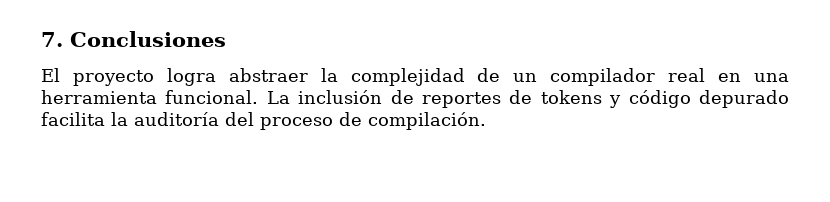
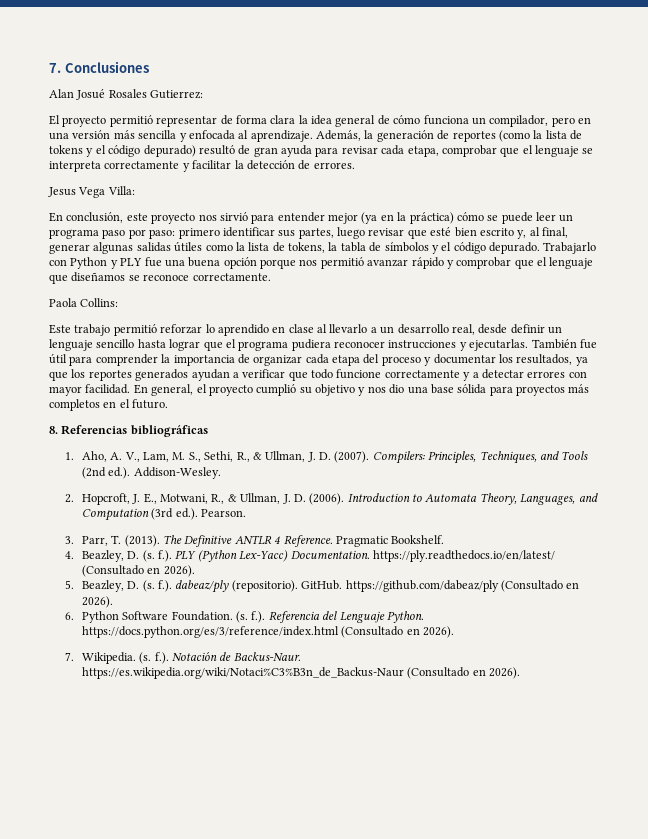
- El proyecto logra abstraer la complejidad de un compilador real en una herramienta funcional. La inclusión de reportes de tokens y código depurado facilita la auditoría del proceso de compilación.
+ Alan Josué Rosales Gutierrez:
+ El proyecto permitió representar de forma clara la idea general de cómo funciona un compilador, pero en una versión más sencilla y enfocada al aprendizaje. Además, la generación de reportes (como la lista de tokens y el código depurado) resultó de gran ayuda para revisar cada etapa, comprobar que el lenguaje se interpreta correctamente y facilitar la detección de errores.
+ Jesus Vega Villa:
+ En conclusión, este proyecto nos sirvió para entender mejor (ya en la práctica) cómo se puede leer un programa paso por paso: primero identificar sus partes, luego revisar que esté bien escrito y, al final, generar algunas salidas útiles como la lista de tokens, la tabla de símbolos y el código depurado. Trabajarlo con Python y PLY fue una buena opción porque nos permitió avanzar rápido y comprobar que el lenguaje que diseñamos se reconoce correctamente.
+ Paola Collins:
+ Este trabajo permitió reforzar lo aprendido en clase al llevarlo a un desarrollo real, desde definir un lenguaje sencillo hasta lograr que el programa pudiera reconocer instrucciones y ejecutarlas. También fue útil para comprender la importancia de organizar cada etapa del proceso y documentar los resultados, ya que los reportes generados ayudan a verificar que todo funcione correctamente y a detectar errores con mayor facilidad. En general, el proyecto cumplió su objetivo y nos dio una base sólida para proyectos más completos en el futuro.
+ 8. Referencias bibliográficas
+ 1. Aho, A. V., Lam, M. S., Sethi, R., & Ullman, J. D. (2007). Compilers: Principles, Techniques, and Tools (2nd ed.). Addison-Wesley.
+ 2. Hopcroft, J. E., Motwani, R., & Ullman, J. D. (2006). Introduction to Automata Theory, Languages, and Computation (3rd ed.). Pearson.
+ 3. Parr, T. (2013). The Definitive ANTLR 4 Reference. Pragmatic Bookshelf.
+ 4. Beazley, D. (s. f.). PLY (Python Lex-Yacc) Documentation. https://ply.readthedocs.io/en/latest/ (Consultado en 2026).
+ 5. Beazley, D. (s. f.). dabeaz/ply (repositorio). GitHub. https://github.com/dabeaz/ply (Consultado en 2026).
+ 6. Python Software Foundation. (s. f.). Referencia del Lenguaje Python. https://docs.python.org/es/3/reference/index.html (Consultado en 2026).
+ 7. Wikipedia. (s. f.). Notación de Backus-Naur. https://es.wikipedia.org/wiki/Notaci%C3%B3n_de_Backus-Naur (Consultado en 2026).

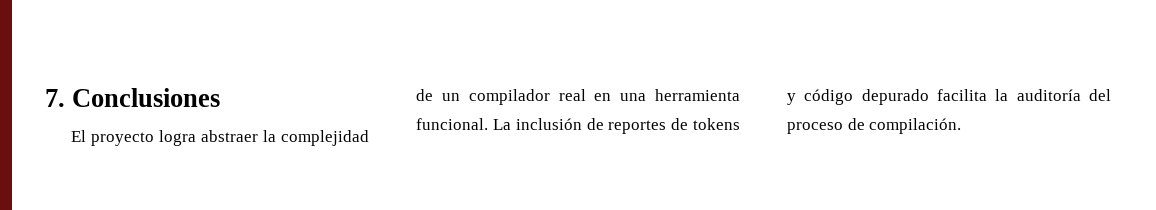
- Alan Josué Rosales Gutierrez:
- El proyecto permitió representar de forma clara la idea general de cómo funciona un compilador, pero en una versión más sencilla y enfocada al aprendizaje. Además, la generación de reportes (como la lista de tokens y el código depurado) resultó de gran ayuda para revisar cada etapa, comprobar que el lenguaje se interpreta correctamente y facilitar la detección de errores.
- Jesus Vega Villa:
- En conclusión, este proyecto nos sirvió para entender mejor (ya en la práctica) cómo se puede leer un programa paso por paso: primero identificar sus partes, luego revisar que esté bien escrito y, al final, generar algunas salidas útiles como la lista de tokens, la tabla de símbolos y el código depurado. Trabajarlo con Python y PLY fue una buena opción porque nos permitió avanzar rápido y comprobar que el lenguaje que diseñamos se reconoce correctamente.
- Paola Collins:
- Este trabajo permitió reforzar lo aprendido en clase al llevarlo a un desarrollo real, desde definir un lenguaje sencillo hasta lograr que el programa pudiera reconocer instrucciones y ejecutarlas. También fue útil para comprender la importancia de organizar cada etapa del proceso y documentar los resultados, ya que los reportes generados ayudan a verificar que todo funcione correctamente y a detectar errores con mayor facilidad. En general, el proyecto cumplió su objetivo y nos dio una base sólida para proyectos más completos en el futuro.
- 8. Referencias bibliográficas
- 1. Aho, A. V., Lam, M. S., Sethi, R., & Ullman, J. D. (2007). Compilers: Principles, Techniques, and Tools (2nd ed.). Addison-Wesley.
- 2. Hopcroft, J. E., Motwani, R., & Ullman, J. D. (2006). Introduction to Automata Theory, Languages, and Computation (3rd ed.). Pearson.
- 3. Parr, T. (2013). The Definitive ANTLR 4 Reference. Pragmatic Bookshelf.
- 4. Beazley, D. (s. f.). PLY (Python Lex-Yacc) Documentation. https://ply.readthedocs.io/en/latest/ (Consultado en 2026).
- 5. Beazley, D. (s. f.). dabeaz/ply (repositorio). GitHub. https://github.com/dabeaz/ply (Consultado en 2026).
- 6. Python Software Foundation. (s. f.). Referencia del Lenguaje Python. https://docs.python.org/es/3/reference/index.html (Consultado en 2026).
- 7. Wikipedia. (s. f.). Notación de Backus-Naur. https://es.wikipedia.org/wiki/Notaci%C3%B3n_de_Backus-Naur (Consultado en 2026).
+ El proyecto logra abstraer la complejidad de un compilador real en una herramienta funcional. La inclusión de reportes de tokens y código depurado facilita la auditoría del proceso de compilación.

